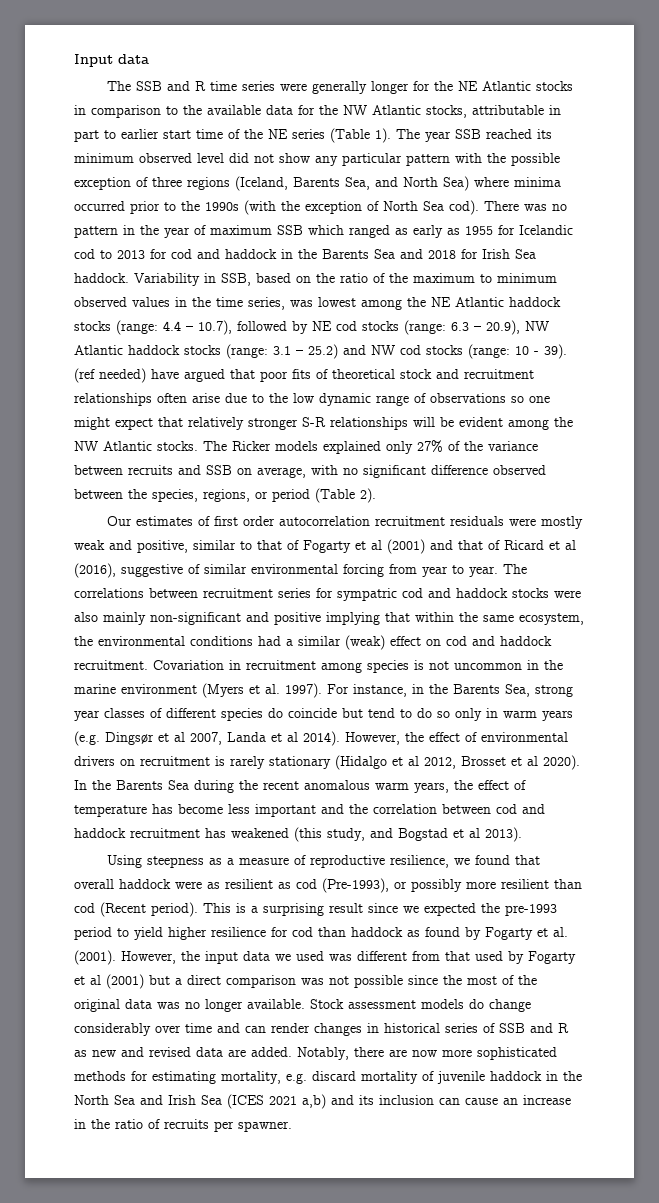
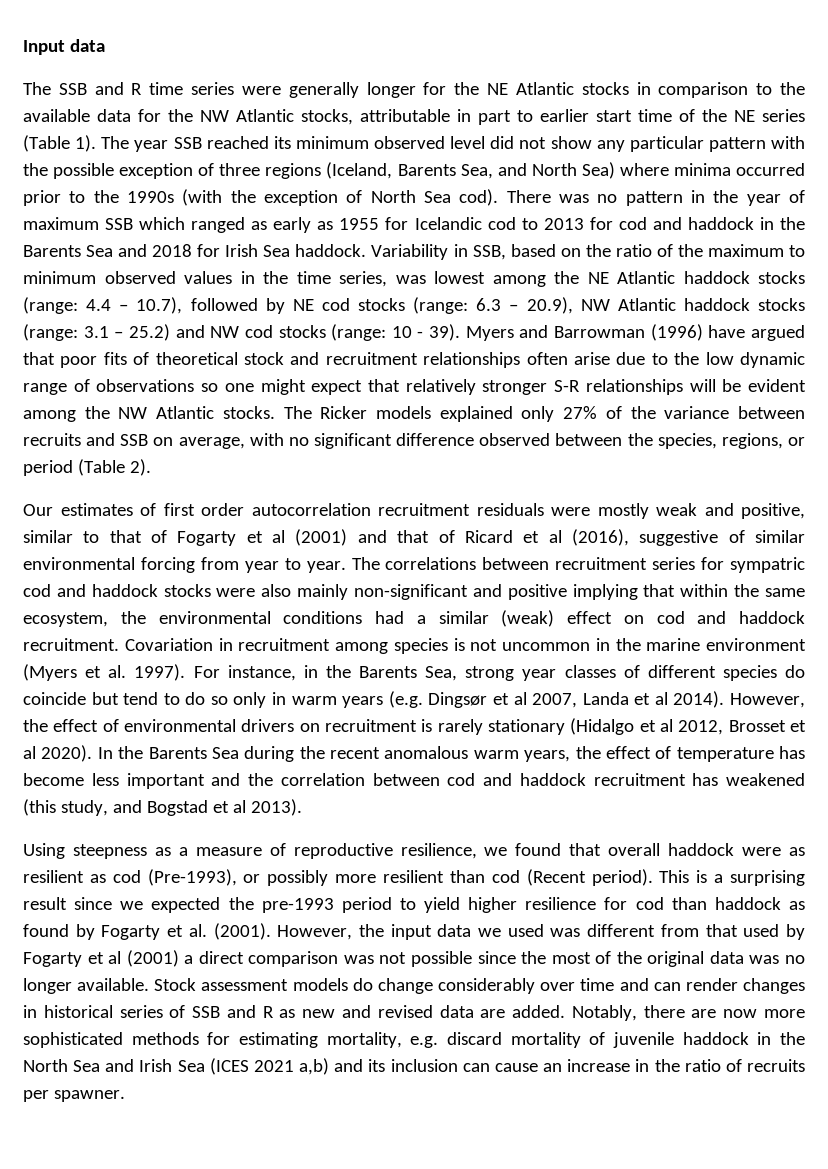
- (ref needed) have argued that poor fits of theoretical stock and recruitment relationships often arise due to the low dynamic range of observations so one might expect that relatively stronger S-R relationships will be evident among the NW Atlantic stocks.
+ Myers and Barrowman (1996) have argued that poor fits of theoretical stock and recruitment relationships often arise due to the low dynamic range of observations so one might expect that relatively stronger S-R relationships will be evident among the NW Atlantic stocks.
- However, the input data we used was different from that used by Fogarty et al (2001) but a direct comparison was not possible since the most of the original data was no longer available.
+ However, the input data we used was different from that used by Fogarty et al (2001) a direct comparison was not possible since the most of the original data was no longer available.

